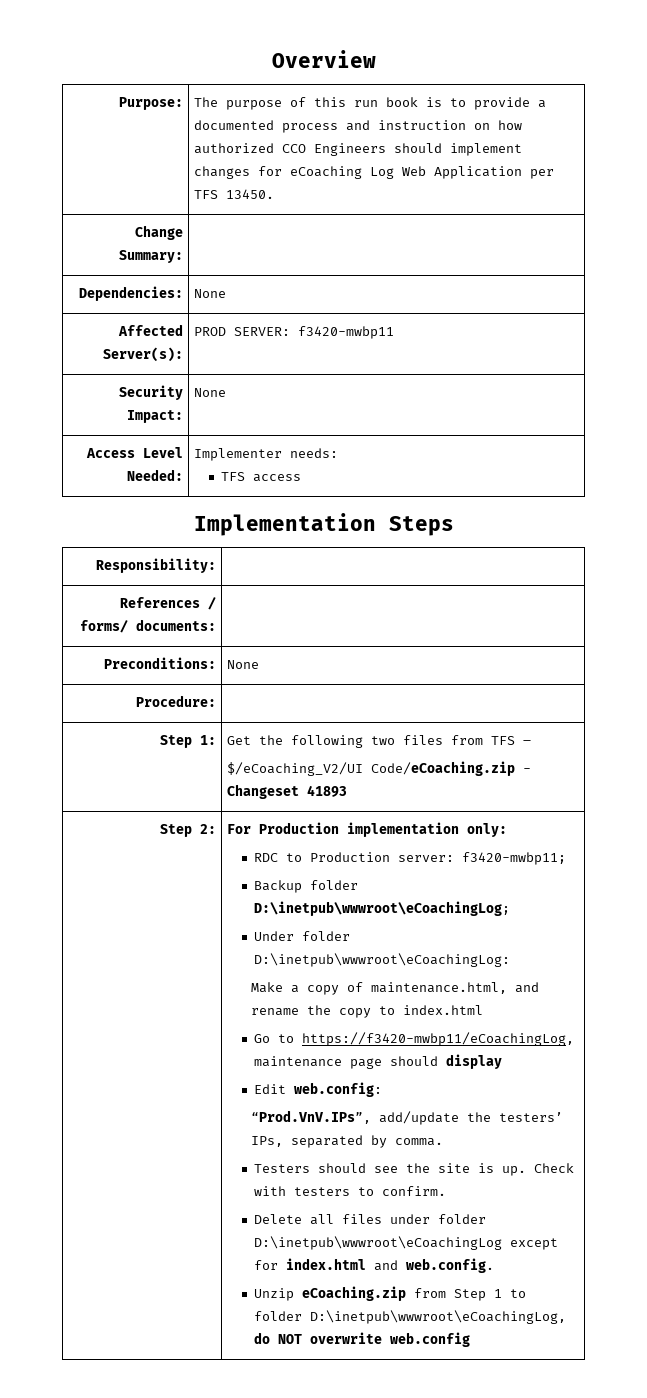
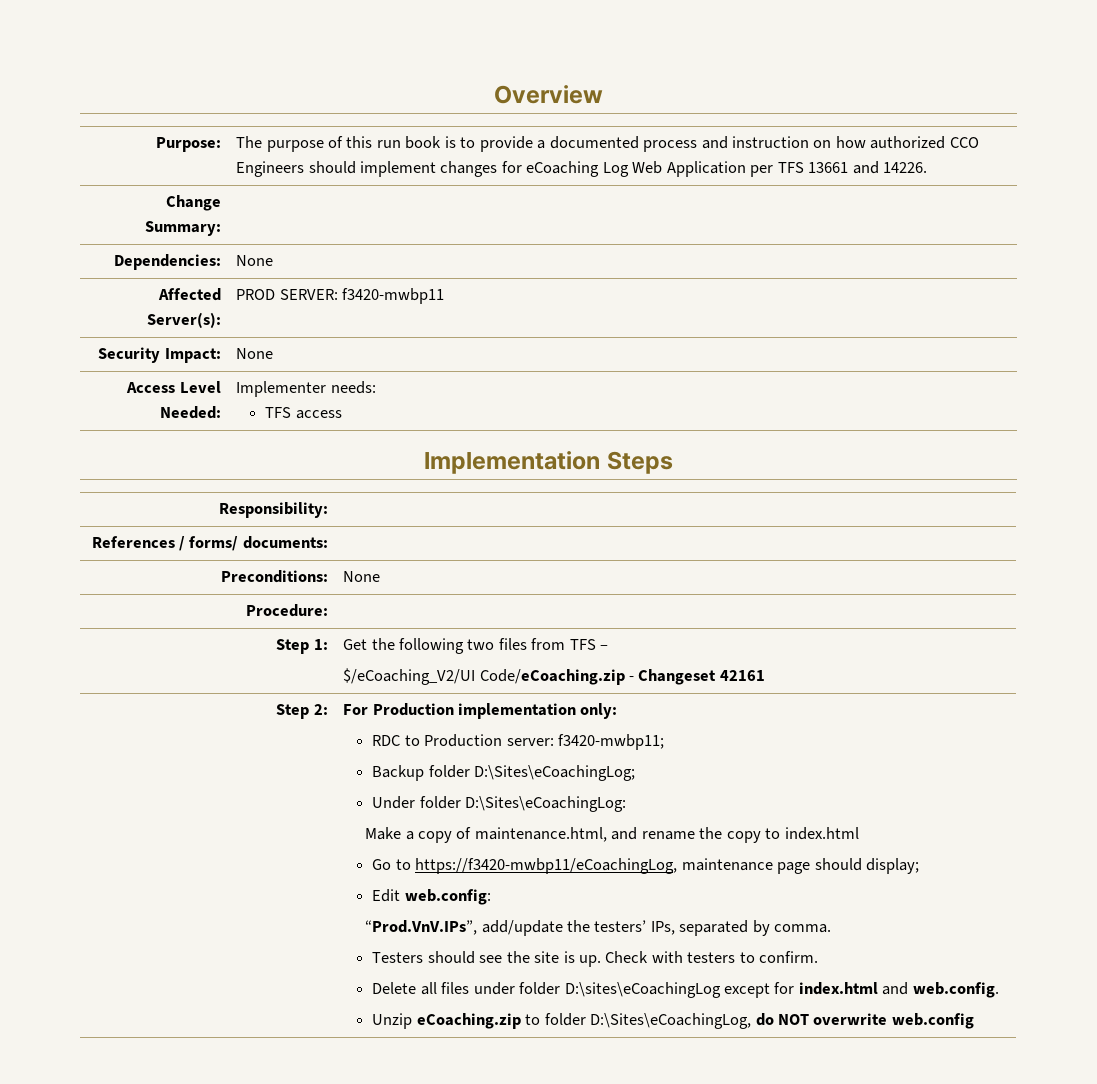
- Purpose: | The purpose of this run book is to provide a documented process and instruction on how authorized CCO Engineers should implement changes for eCoaching Log Web Application per TFS 13450.
+ Purpose: | The purpose of this run book is to provide a documented process and instruction on how authorized CCO Engineers should implement changes for eCoaching Log Web Application per TFS 13661 and 14226.
  Step 1: | Get the following two files from TFS –
- $/eCoaching_V2/UI Code/eCoaching.zip - Changeset 41893
+ $/eCoaching_V2/UI Code/eCoaching.zip - Changeset 42161
- Backup folder D:\inetpub\wwwroot\eCoachingLog;
+ Backup folder D:\Sites\eCoachingLog;
- Under folder D:\inetpub\wwwroot\eCoachingLog:
+ Under folder D:\Sites\eCoachingLog:
- Go to https://f3420-mwbp11/eCoachingLog, maintenance page should display
+ Go to https://f3420-mwbp11/eCoachingLog, maintenance page should display;
- Delete all files under folder D:\inetpub\wwwroot\eCoachingLog except for index.html and web.config.
+ Delete all files under folder D:\sites\eCoachingLog except for index.html and web.config.
- Unzip eCoaching.zip from Step 1 to folder D:\inetpub\wwwroot\eCoachingLog, do NOT overwrite web.config
+ Unzip eCoaching.zip to folder D:\Sites\eCoachingLog, do NOT overwrite web.config

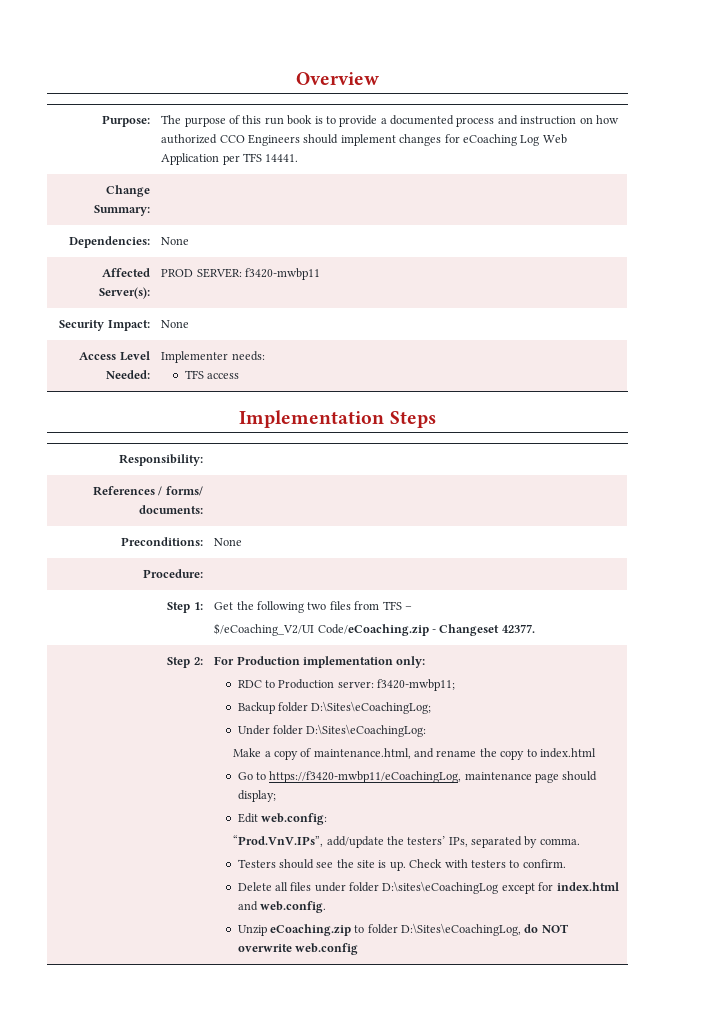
- Purpose: | The purpose of this run book is to provide a documented process and instruction on how authorized CCO Engineers should implement changes for eCoaching Log Web Application per TFS 13661 and 14226.
+ Purpose: | The purpose of this run book is to provide a documented process and instruction on how authorized CCO Engineers should implement changes for eCoaching Log Web Application per TFS 14441.
  Step 1: | Get the following two files from TFS –
- $/eCoaching_V2/UI Code/eCoaching.zip - Changeset 42161
+ $/eCoaching_V2/UI Code/eCoaching.zip - Changeset 42377.

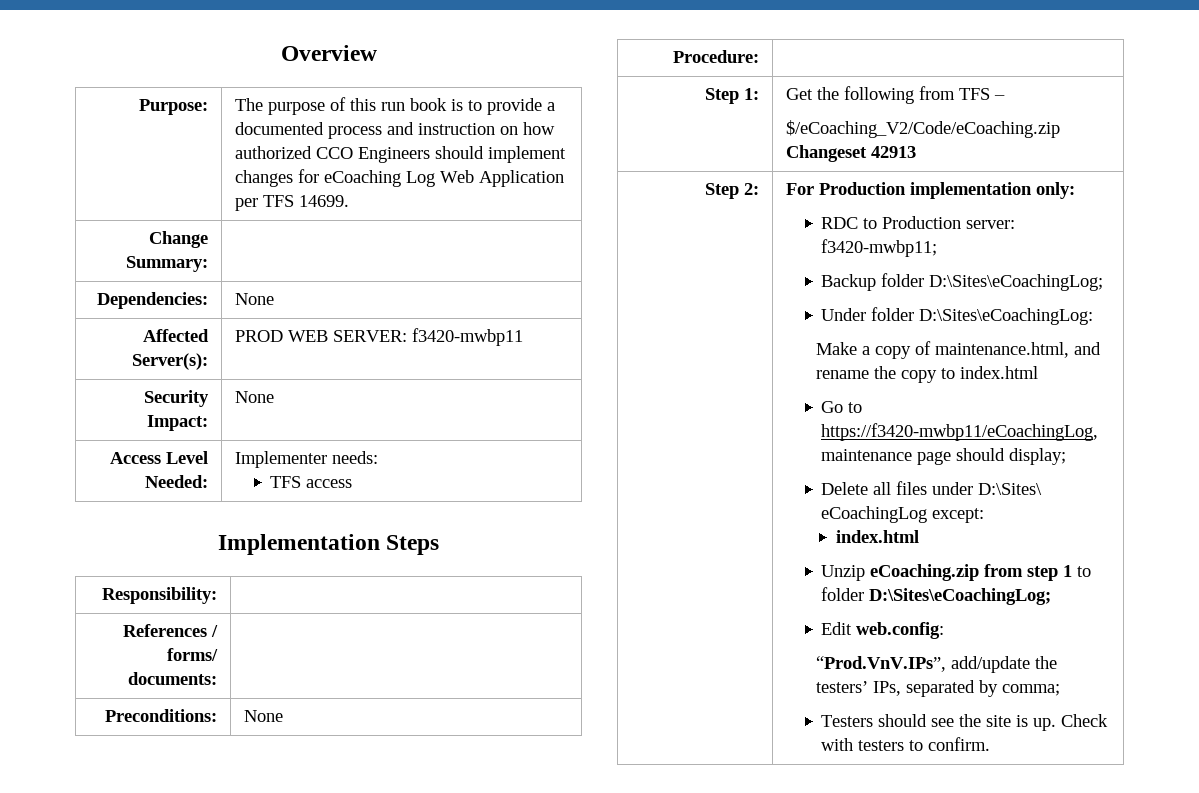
- Purpose: | The purpose of this run book is to provide a documented process and instruction on how authorized CCO Engineers should implement changes for eCoaching Log Web Application per TFS 14441.
+ Purpose: | The purpose of this run book is to provide a documented process and instruction on how authorized CCO Engineers should implement changes for eCoaching Log Web Application per TFS 14699.
- Affected Server(s): | PROD SERVER: f3420-mwbp11
+ Affected Server(s): | PROD WEB SERVER: f3420-mwbp11
- Step 1: | Get the following two files from TFS –
- $/eCoaching_V2/UI Code/eCoaching.zip - Changeset 42377.
+ Step 1: | Get the following from TFS –
+ $/eCoaching_V2/Code/eCoaching.zip Changeset 42913
+ Delete all files under D:\Sites\ eCoachingLog except:
+ index.html
+ Unzip eCoaching.zip from step 1 to folder D:\Sites\eCoachingLog;
- “Prod.VnV.IPs”, add/update the testers’ IPs, separated by comma.
+ “Prod.VnV.IPs”, add/update the testers’ IPs, separated by comma;
- Delete all files under folder D:\sites\eCoachingLog except for index.html and web.config.
- Unzip eCoaching.zip to folder D:\Sites\eCoachingLog, do NOT overwrite web.config

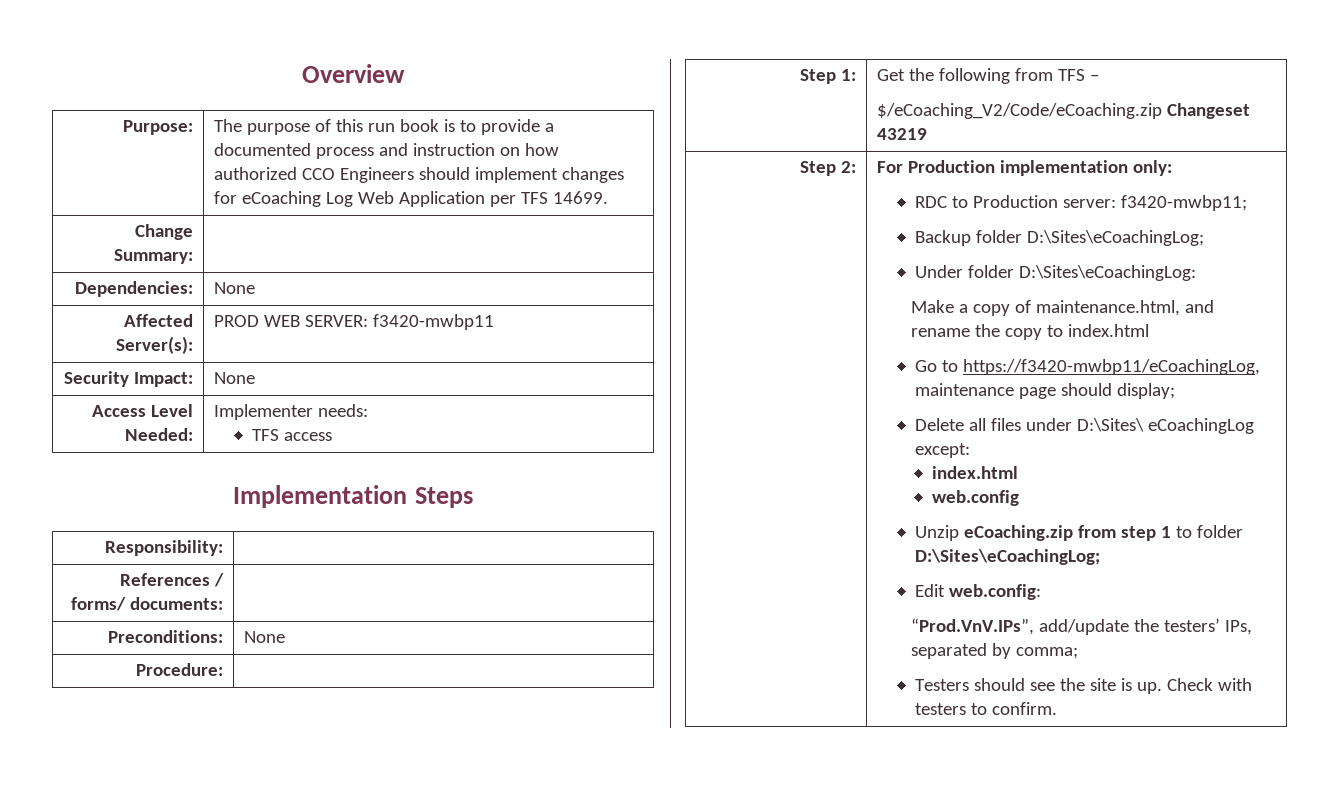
  Step 1: | Get the following from TFS –
- $/eCoaching_V2/Code/eCoaching.zip Changeset 42913
+ $/eCoaching_V2/Code/eCoaching.zip Changeset 43219
+ web.config

